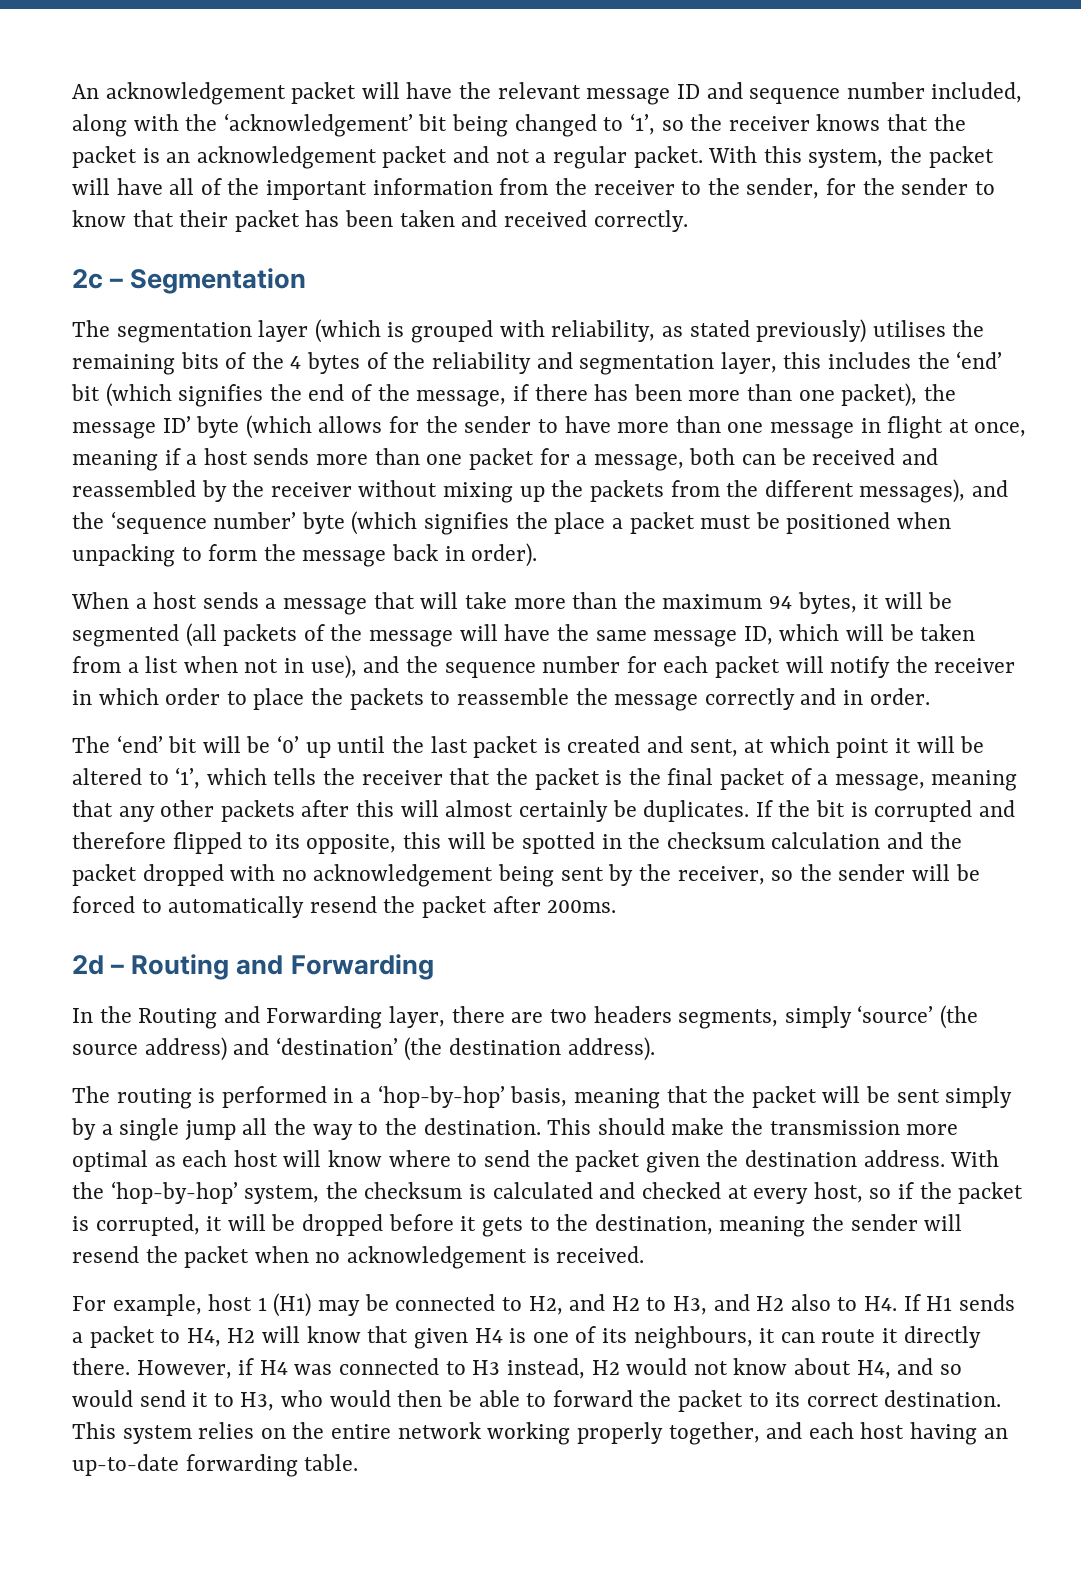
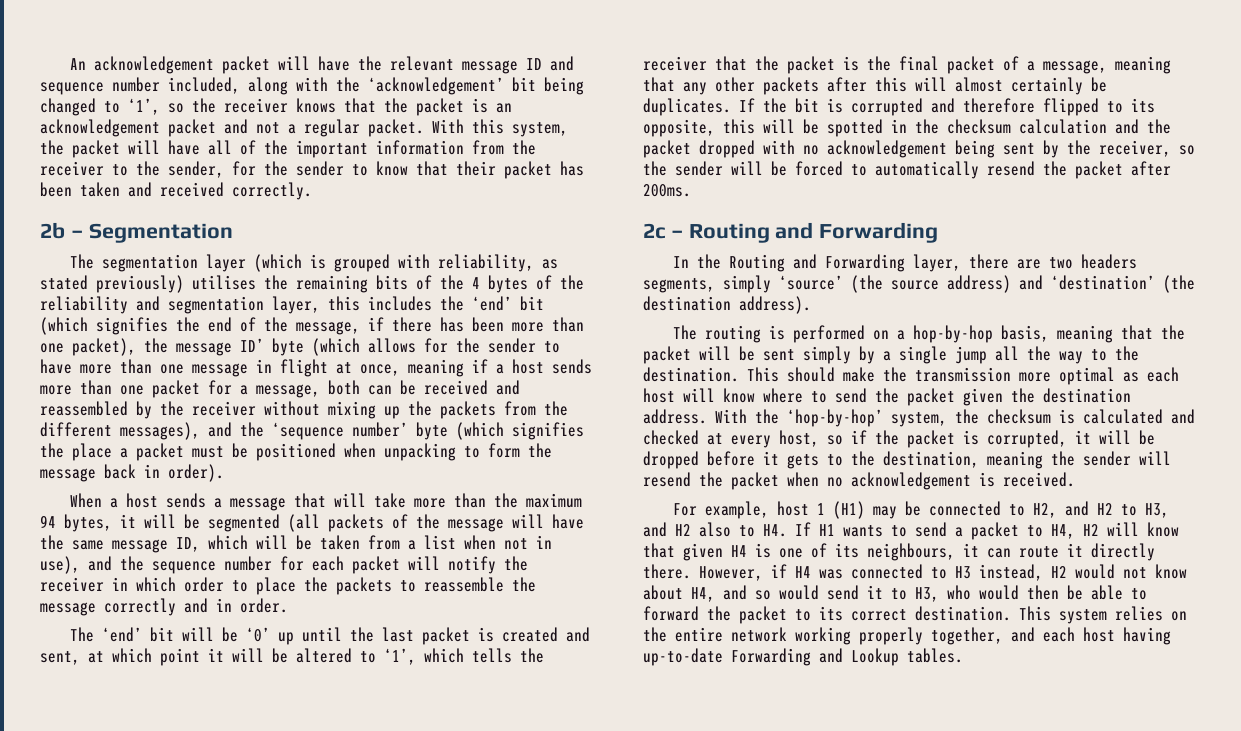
- 2c – Segmentation
+ 2b – Segmentation
- 2d – Routing and Forwarding
+ 2c – Routing and Forwarding
- The routing is performed in a ‘hop-by-hop’ basis, meaning that the packet will be sent simply by a single jump all the way to the destination.
+ The routing is performed on a hop-by-hop basis, meaning that the packet will be sent simply by a single jump all the way to the destination.
- For example, host 1 (H1) may be connected to H2, and H2 to H3, and H2 also to H4. If H1 sends a packet to H4, H2 will know that given H4 is one of its neighbours, it can route it directly there.
+ For example, host 1 (H1) may be connected to H2, and H2 to H3, and H2 also to H4. If H1 wants to send a packet to H4, H2 will know that given H4 is one of its neighbours, it can route it directly there.
- This system relies on the entire network working properly together, and each host having an up-to-date forwarding table.
+ This system relies on the entire network working properly together, and each host having up-to-date Forwarding and Lookup tables.

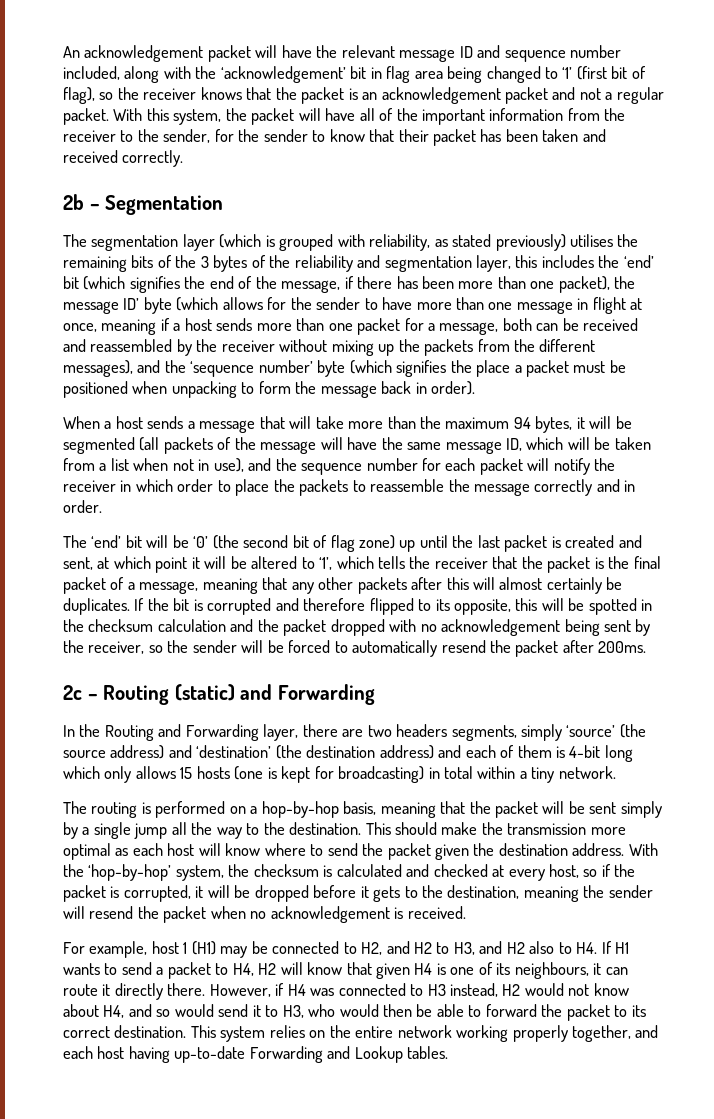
- An acknowledgement packet will have the relevant message ID and sequence number included, along with the ‘acknowledgement’ bit being changed to ‘1’, so the receiver knows that the packet is an acknowledgement packet and not a regular packet.
+ An acknowledgement packet will have the relevant message ID and sequence number included, along with the ‘acknowledgement’ bit in flag area being changed to ‘1’ (first bit of flag), so the receiver knows that the packet is an acknowledgement packet and not a regular packet.
- The segmentation layer (which is grouped with reliability, as stated previously) utilises the remaining bits of the 4 bytes of the reliability and segmentation layer, this includes the ‘end’ bit (which signifies the end of the message, if there has been more than one packet), the message ID’ byte (which allows for the sender to have more than one message in flight at once, meaning if a host sends more than one packet for a message, both can be received and reassembled by the receiver without mixing up the packets from the different messages), and the ‘sequence number’ byte (which signifies the place a packet must be positioned when unpacking to form the message back in order).
+ The segmentation layer (which is grouped with reliability, as stated previously) utilises the remaining bits of the 3 bytes of the reliability and segmentation layer, this includes the ‘end’ bit (which signifies the end of the message, if there has been more than one packet), the message ID’ byte (which allows for the sender to have more than one message in flight at once, meaning if a host sends more than one packet for a message, both can be received and reassembled by the receiver without mixing up the packets from the different messages), and the ‘sequence number’ byte (which signifies the place a packet must be positioned when unpacking to form the message back in order).
- The ‘end’ bit will be ‘0’ up until the last packet is created and sent, at which point it will be altered to ‘1’, which tells the receiver that the packet is the final packet of a message, meaning that any other packets after this will almost certainly be duplicates.
+ The ‘end’ bit will be ‘0’ (the second bit of flag zone) up until the last packet is created and sent, at which point it will be altered to ‘1’, which tells the receiver that the packet is the final packet of a message, meaning that any other packets after this will almost certainly be duplicates.
- 2c – Routing and Forwarding
+ 2c – Routing (static) and Forwarding
- In the Routing and Forwarding layer, there are two headers segments, simply ‘source’ (the source address) and ‘destination’ (the destination address).
+ In the Routing and Forwarding layer, there are two headers segments, simply ‘source’ (the source address) and ‘destination’ (the destination address) and each of them is 4-bit long which only allows 15 hosts (one is kept for broadcasting) in total within a tiny network.

